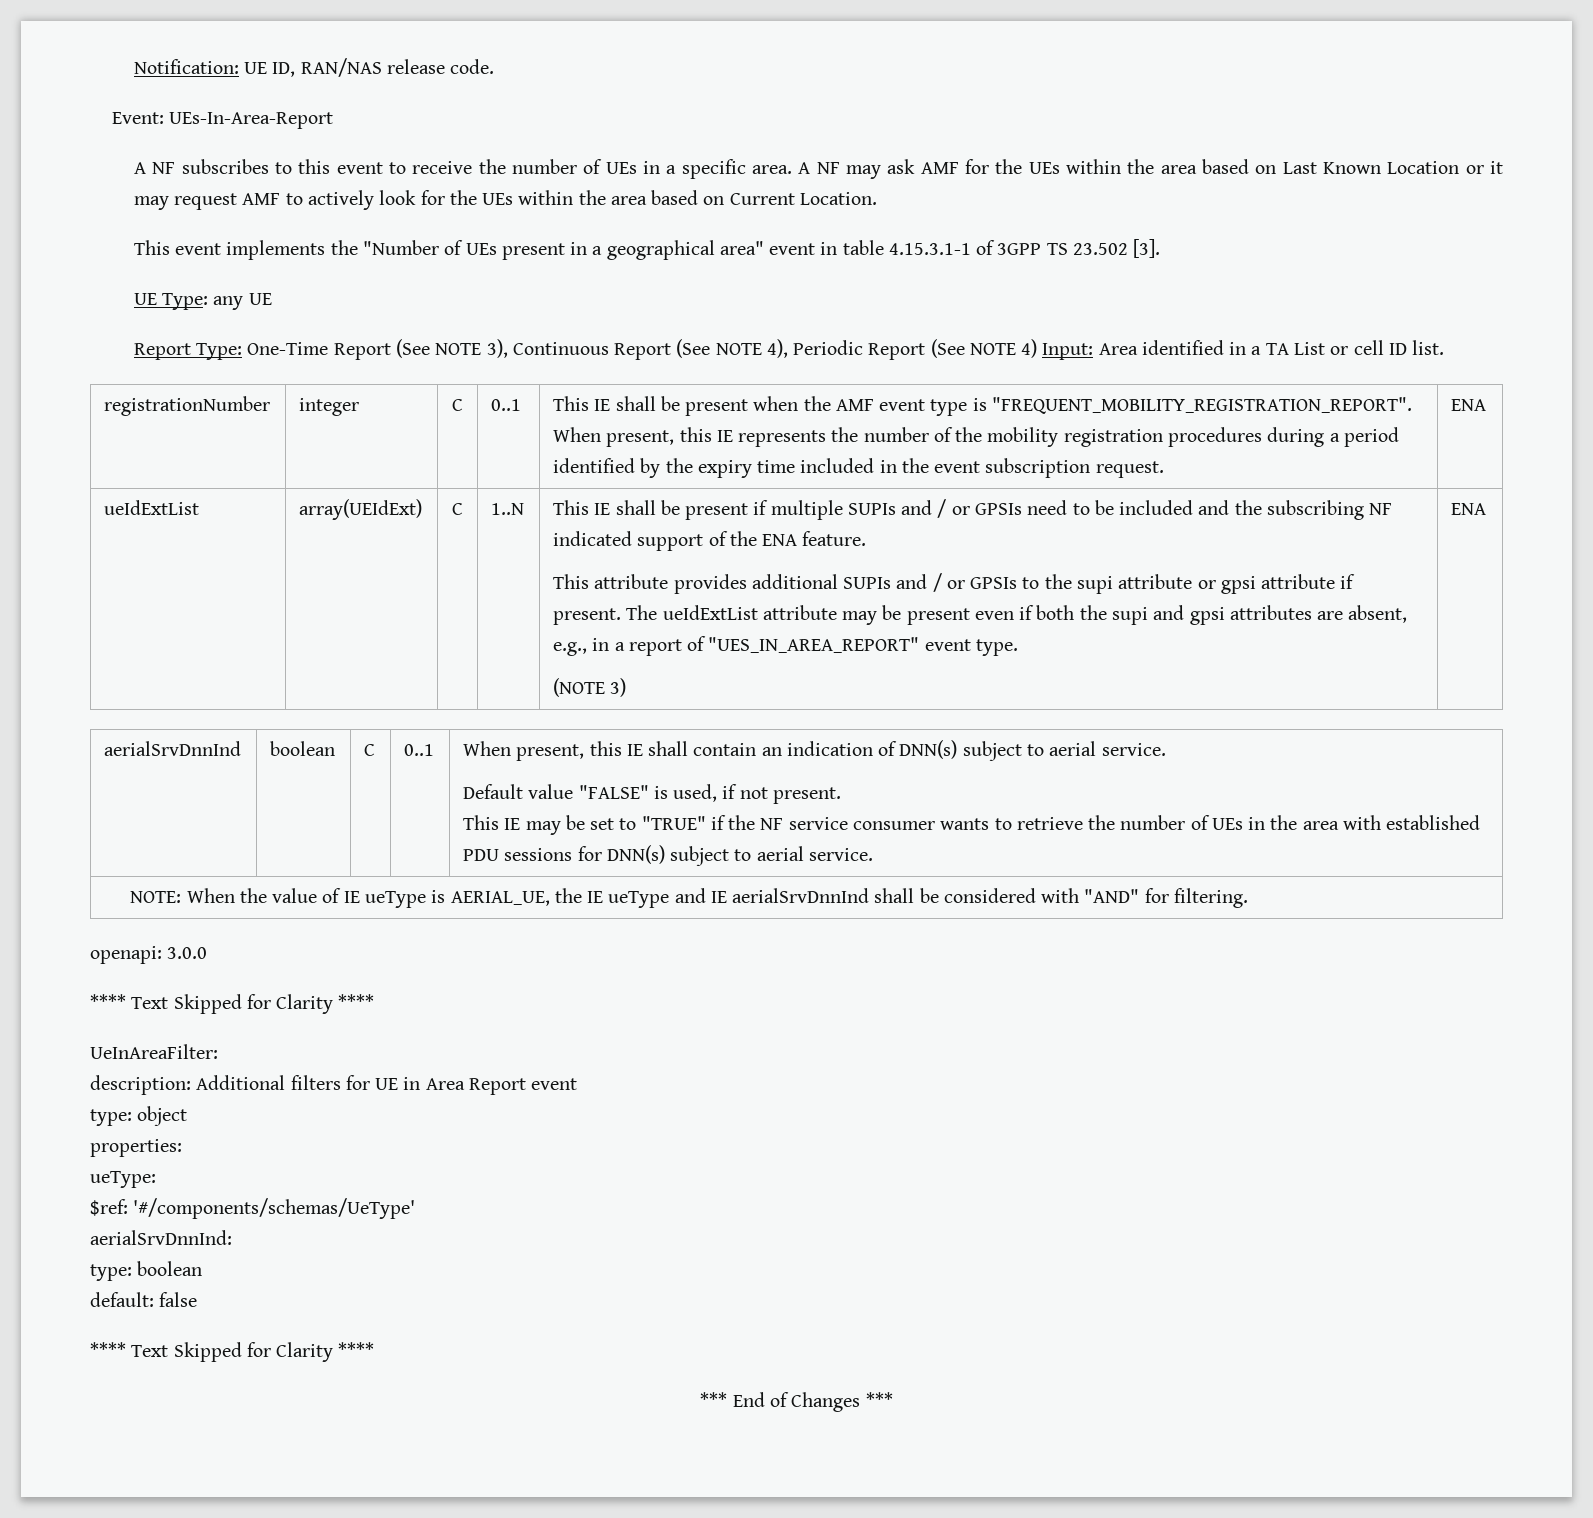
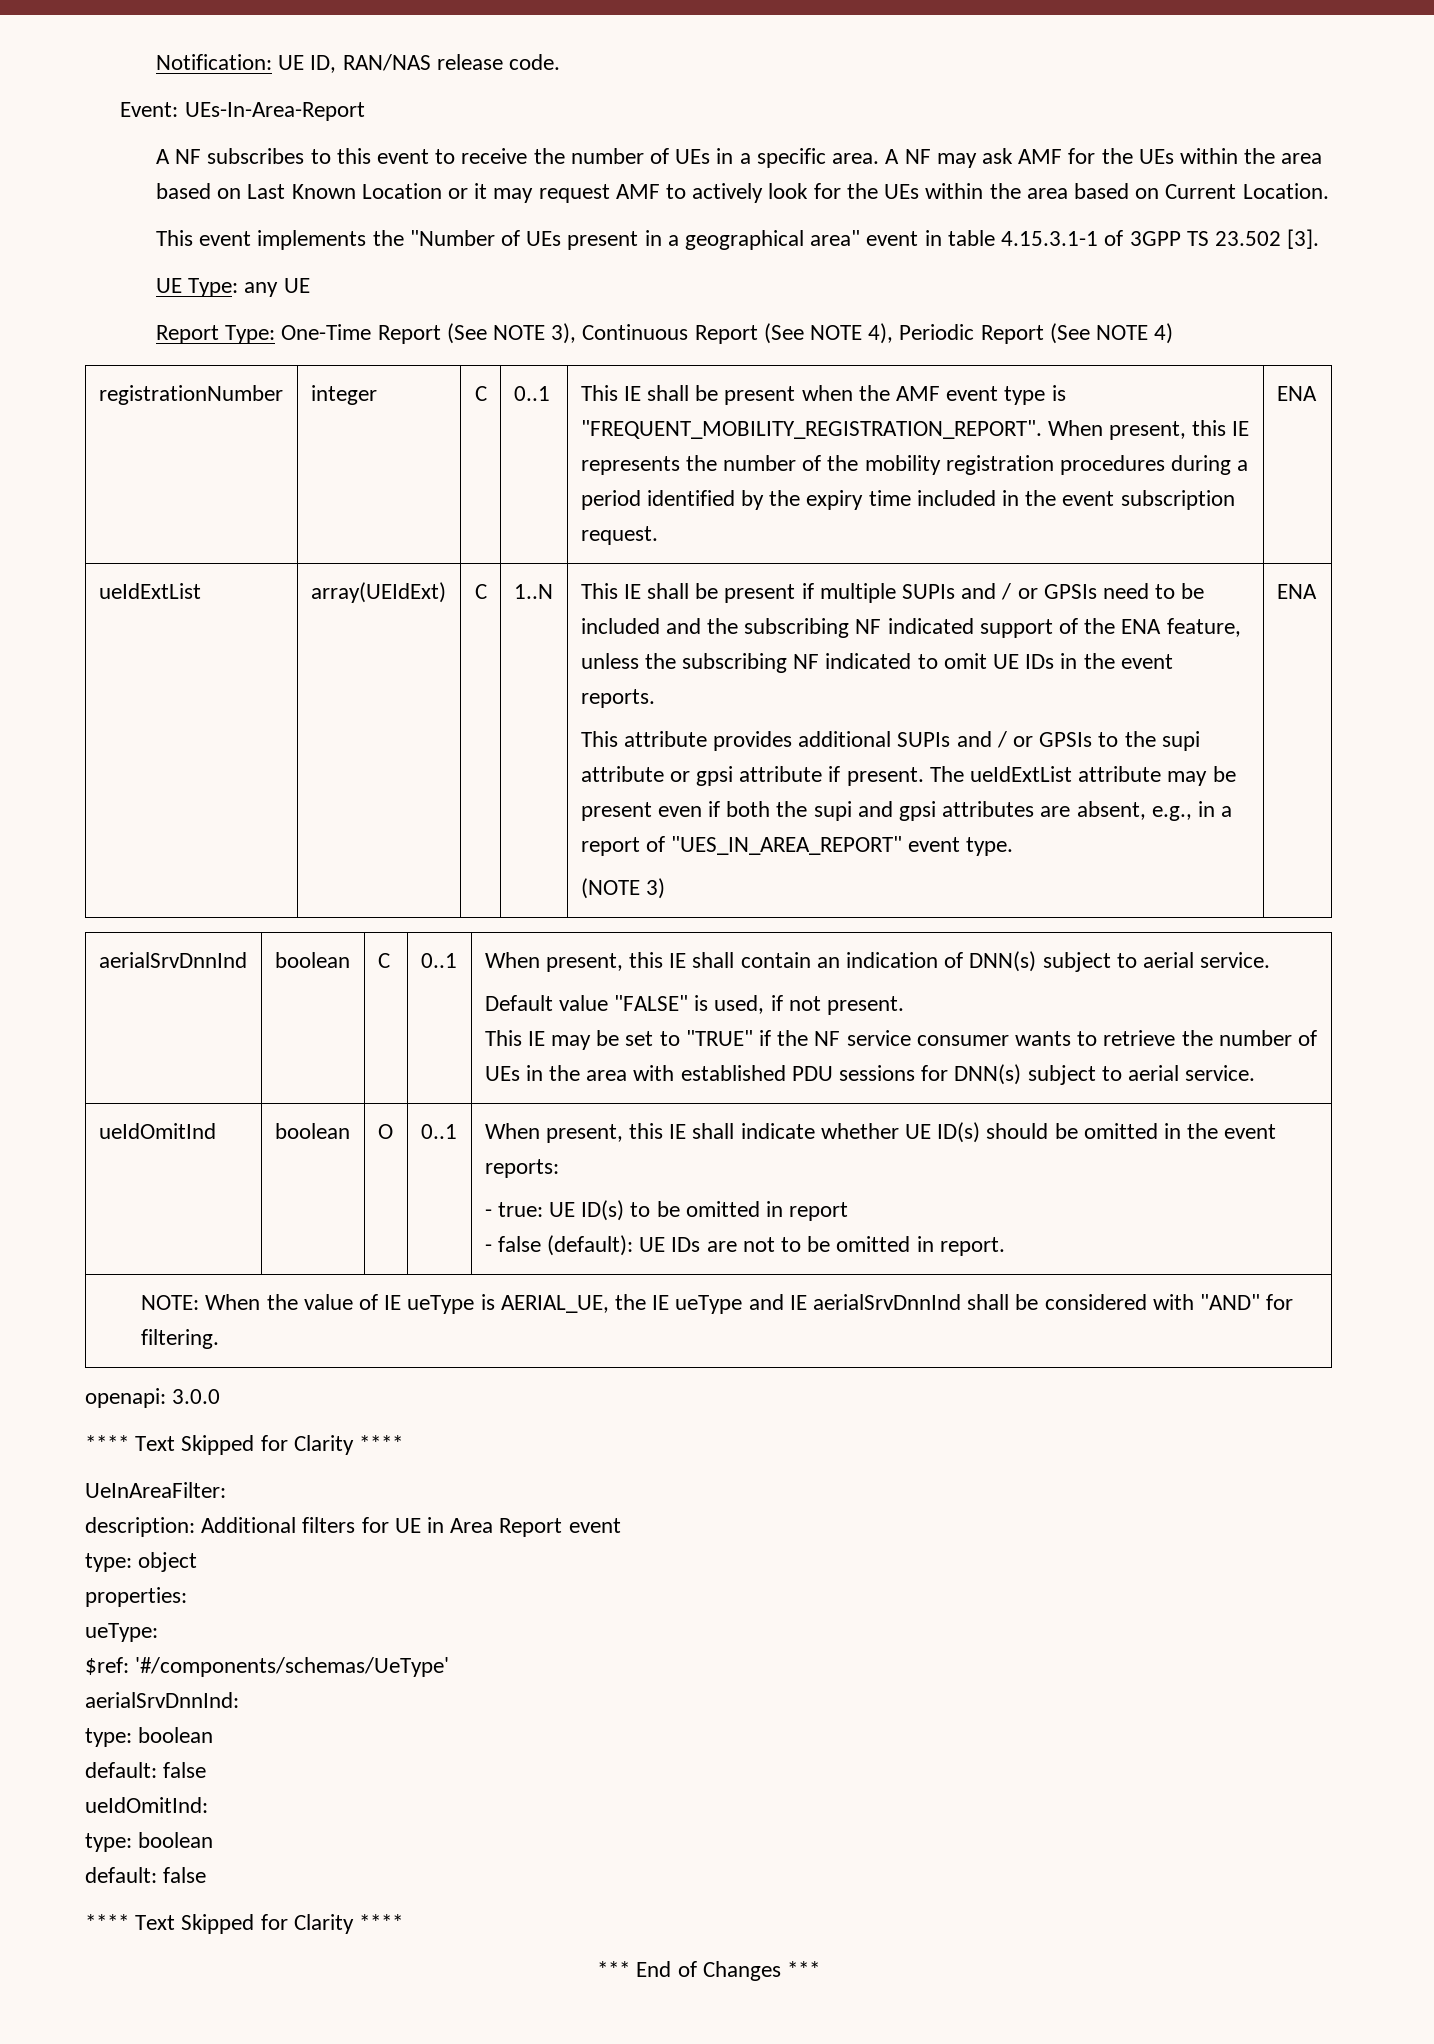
- Report Type: One-Time Report (See NOTE 3), Continuous Report (See NOTE 4), Periodic Report (See NOTE 4) Input: Area identified in a TA List or cell ID list.
+ Report Type: One-Time Report (See NOTE 3), Continuous Report (See NOTE 4), Periodic Report (See NOTE 4)
- This IE shall be present if multiple SUPIs and / or GPSIs need to be included and the subscribing NF indicated support of the ENA feature.
+ This IE shall be present if multiple SUPIs and / or GPSIs need to be included and the subscribing NF indicated support of the ENA feature, unless the subscribing NF indicated to omit UE IDs in the event reports.
+ ueIdOmitInd | boolean | O | 0..1 | When present, this IE shall indicate whether UE ID(s) should be omitted in the event reports:
+ - true: UE ID(s) to be omitted in report
+ - false (default): UE IDs are not to be omitted in report.
+ ueIdOmitInd:
+ type: boolean
+ default: false

